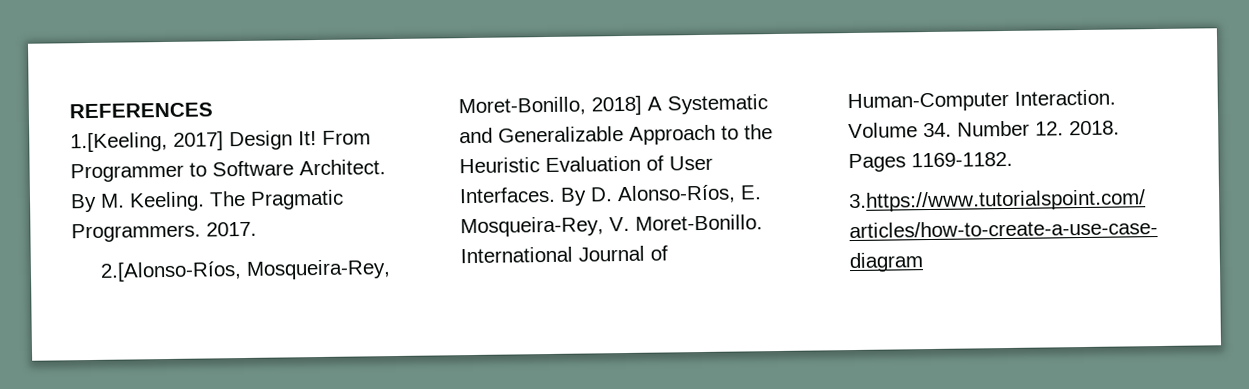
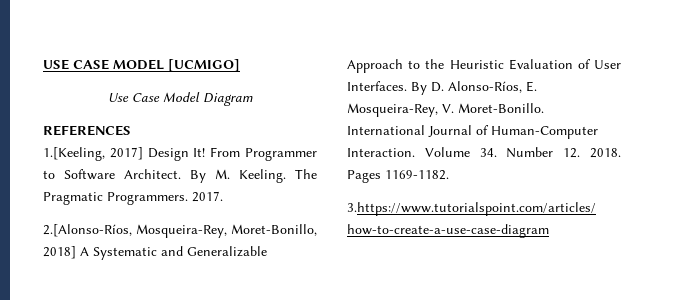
+ USE CASE MODEL [UCMIGO]
+ Use Case Model Diagram

